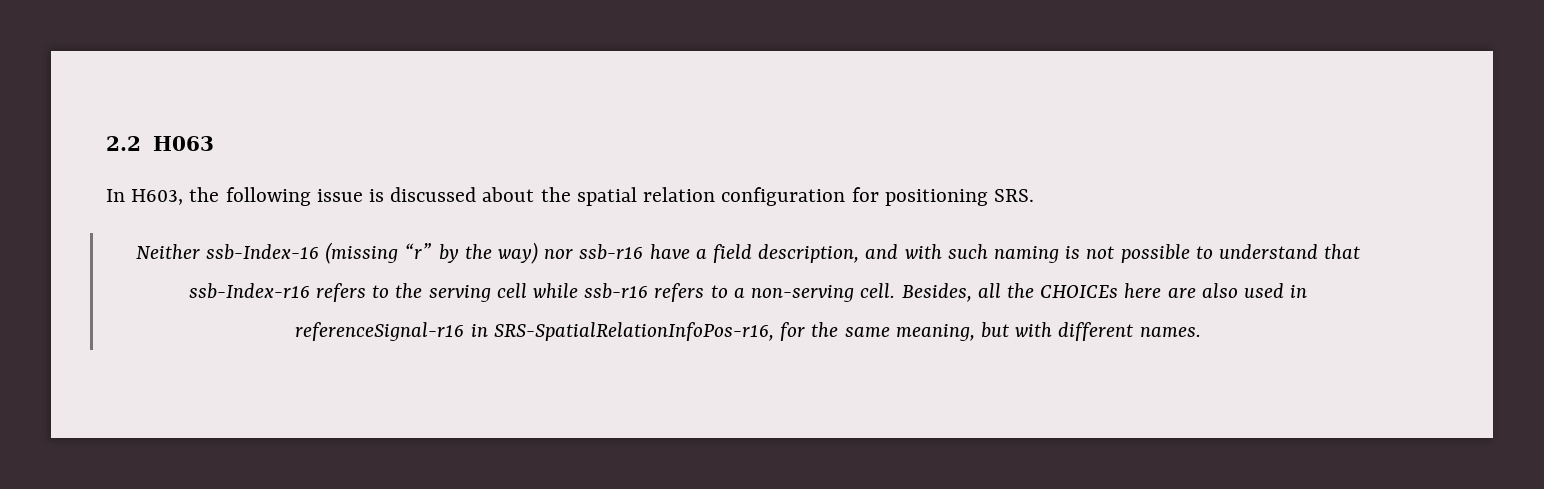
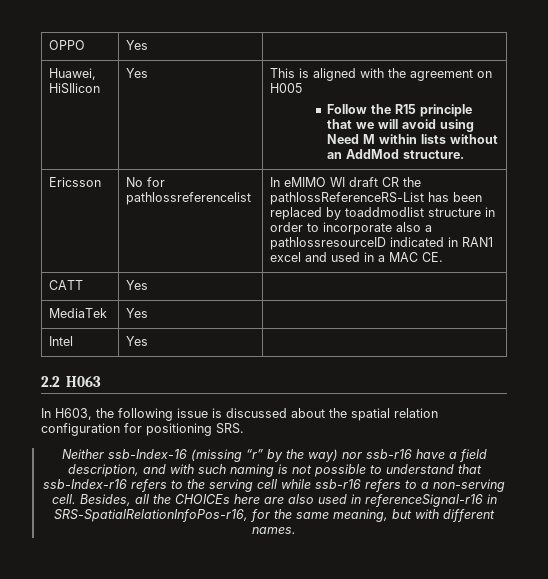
+ OPPO | Yes |
+ Huawei, HiSIlicon | Yes | This is aligned with the agreement on H005
+ Follow the R15 principle that we will avoid using Need M within lists without an AddMod structure.
+ Ericsson | No for pathlossreferencelist | In eMIMO WI draft CR the pathlossReferenceRS-List has been replaced by toaddmodlist structure in order to incorporate also a pathlossresourceID indicated in RAN1 excel and used in a MAC CE.
+ CATT | Yes |
+ MediaTek | Yes |
+ Intel | Yes |

